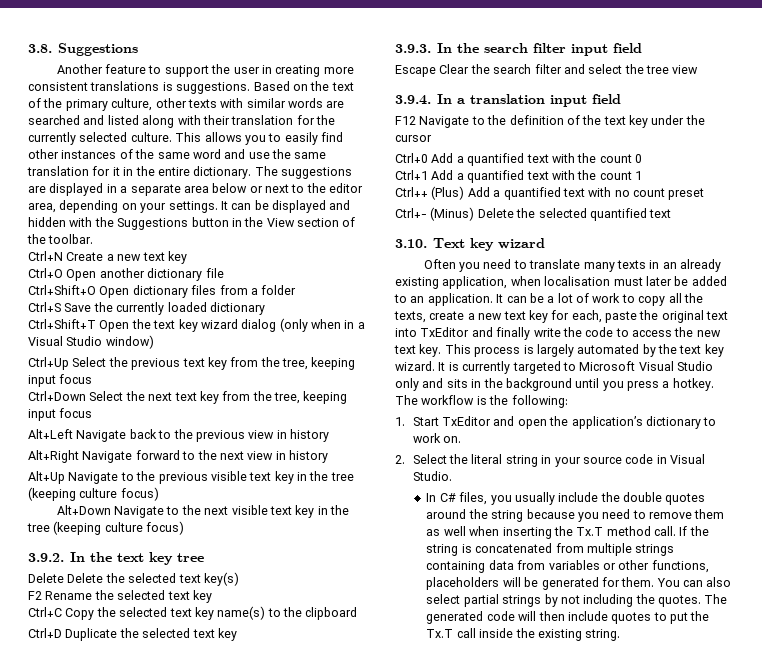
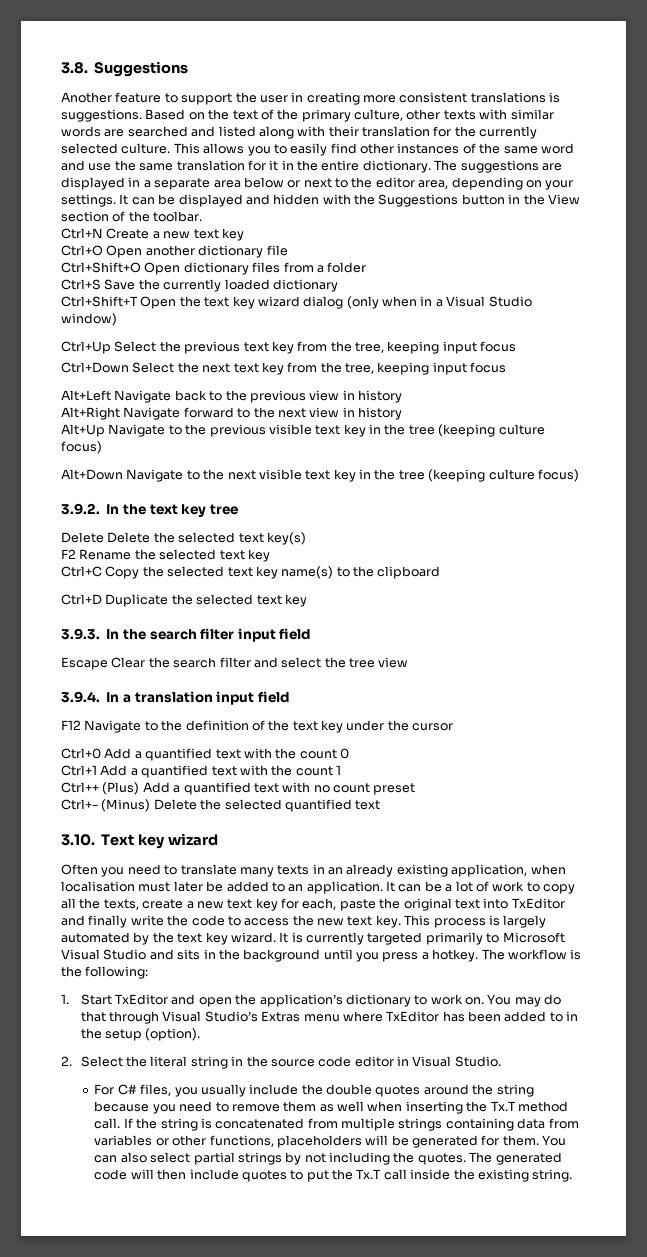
- It is currently targeted to Microsoft Visual Studio only and sits in the background until you press a hotkey.
+ It is currently targeted primarily to Microsoft Visual Studio and sits in the background until you press a hotkey.
+ You may do that through Visual Studio’s Extras menu where TxEditor has been added to in the setup (option).
- 2. Select the literal string in your source code in Visual Studio.
+ 2. Select the literal string in the source code editor in Visual Studio.
- In C# files, you usually include the double quotes around the string because you need to remove them as well when inserting the Tx.T method call.
+ For C# files, you usually include the double quotes around the string because you need to remove them as well when inserting the Tx.T method call.

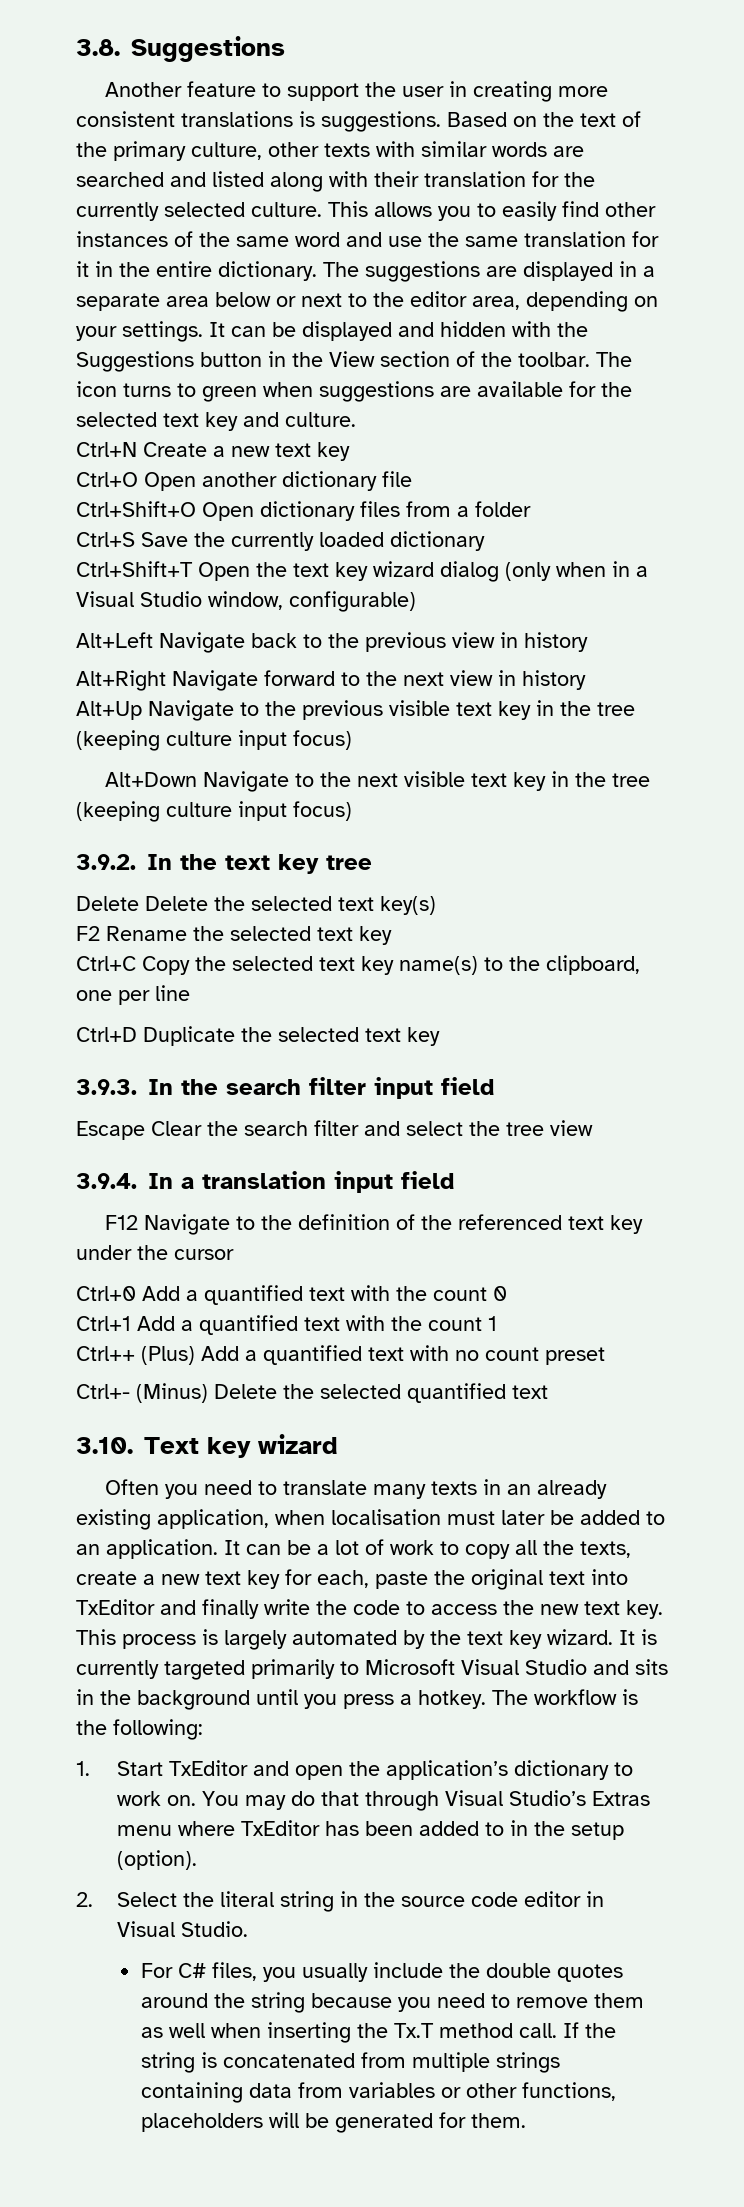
+ The icon turns to green when suggestions are available for the selected text key and culture.
- Ctrl+Shift+T Open the text key wizard dialog (only when in a Visual Studio window)
- Ctrl+Up Select the previous text key from the tree, keeping input focus
- Ctrl+Down Select the next text key from the tree, keeping input focus
+ Ctrl+Shift+T Open the text key wizard dialog (only when in a Visual Studio window, configurable)
- Alt+Up Navigate to the previous visible text key in the tree (keeping culture focus)
+ Alt+Up Navigate to the previous visible text key in the tree (keeping culture input focus)
- Alt+Down Navigate to the next visible text key in the tree (keeping culture focus)
+ Alt+Down Navigate to the next visible text key in the tree (keeping culture input focus)
- Ctrl+C Copy the selected text key name(s) to the clipboard
+ Ctrl+C Copy the selected text key name(s) to the clipboard, one per line
- F12 Navigate to the definition of the text key under the cursor
+ F12 Navigate to the definition of the referenced text key under the cursor
- You can also select partial strings by not including the quotes. The generated code will then include quotes to put the Tx.T call inside the existing string.

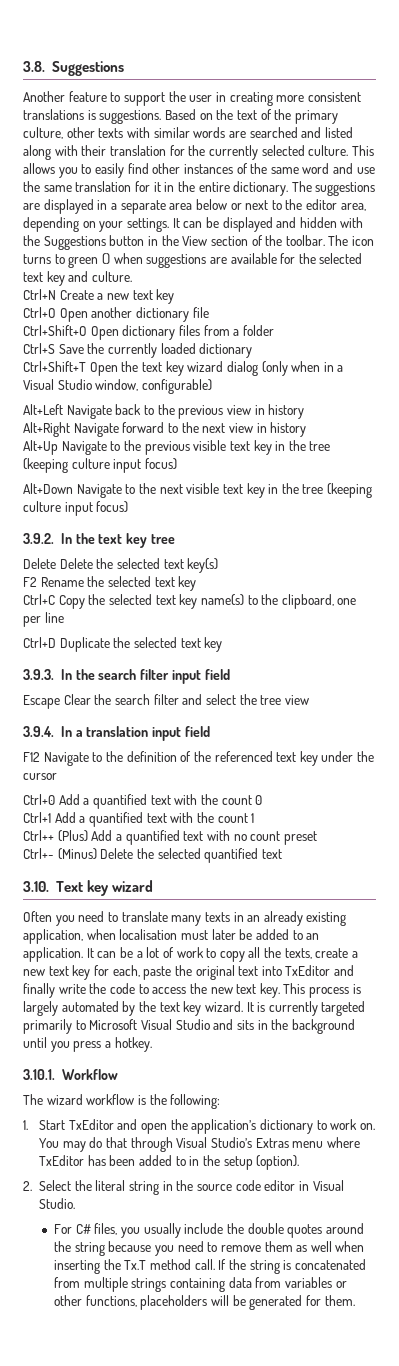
- The icon turns to green when suggestions are available for the selected text key and culture.
+ The icon turns to green () when suggestions are available for the selected text key and culture.
- It is currently targeted primarily to Microsoft Visual Studio and sits in the background until you press a hotkey. The workflow is the following:
+ It is currently targeted primarily to Microsoft Visual Studio and sits in the background until you press a hotkey.
+ 3.10.1. Workflow
+ The wizard workflow is the following:

